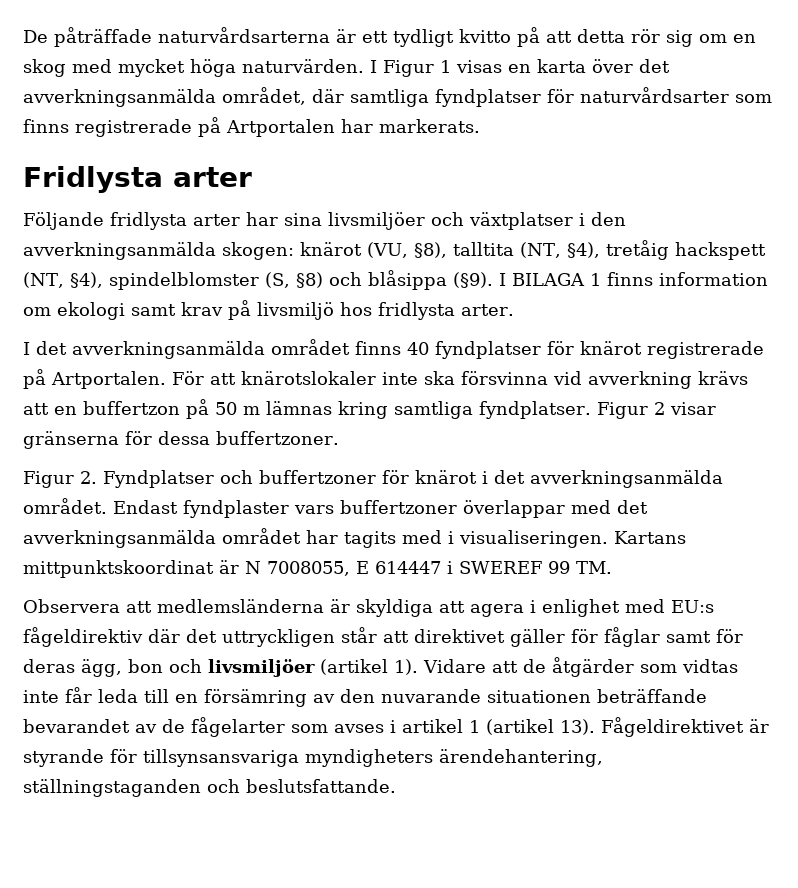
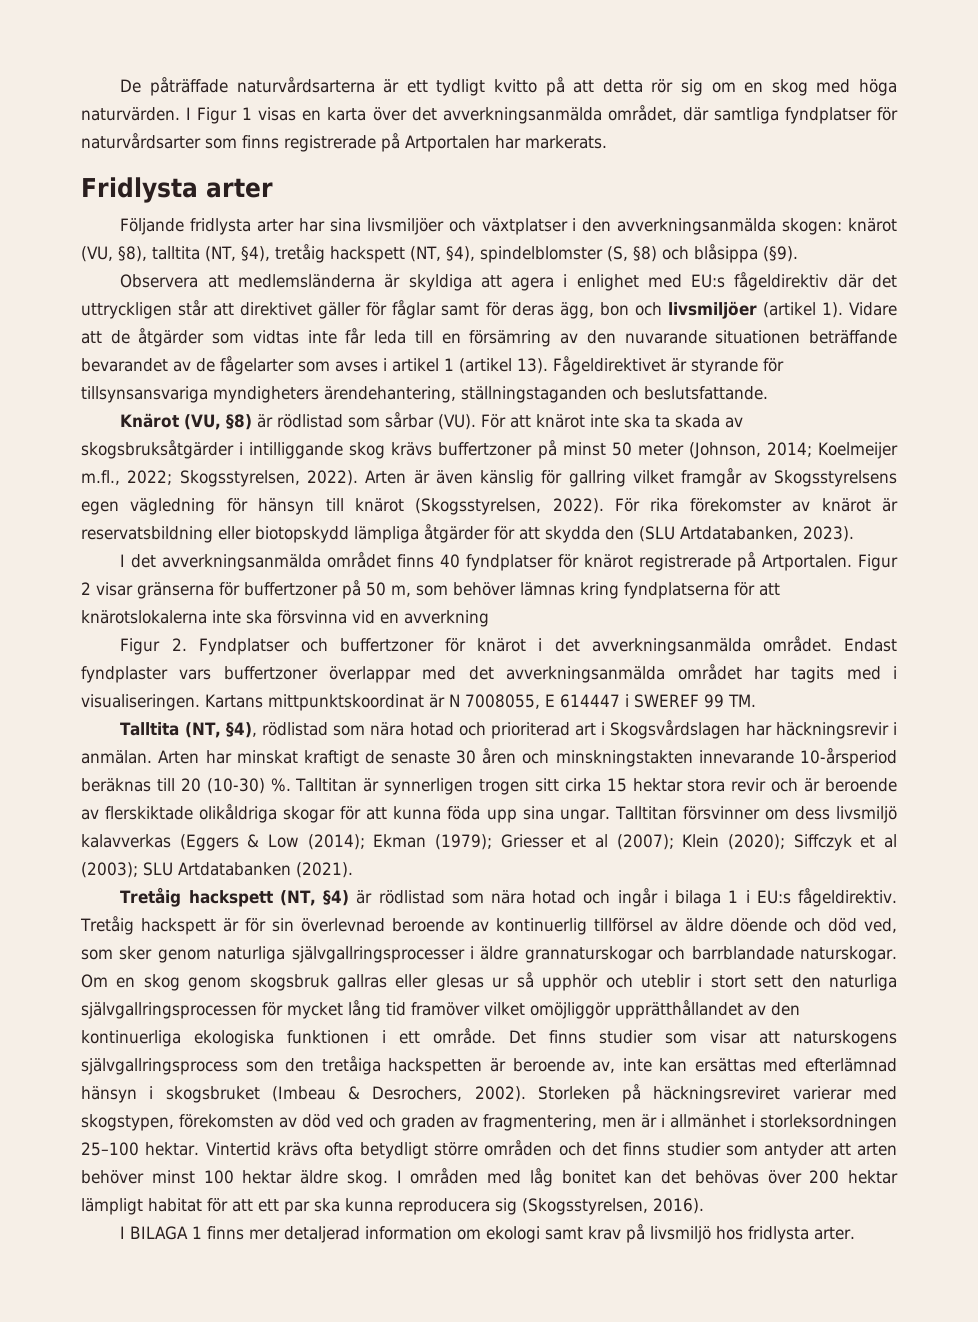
- De påträffade naturvårdsarterna är ett tydligt kvitto på att detta rör sig om en skog med mycket höga naturvärden.
+ De påträffade naturvårdsarterna är ett tydligt kvitto på att detta rör sig om en skog med höga naturvärden.
- I BILAGA 1 finns information om ekologi samt krav på livsmiljö hos fridlysta arter.
- I det avverkningsanmälda området finns 40 fyndplatser för knärot registrerade på Artportalen. För att knärotslokaler inte ska försvinna vid avverkning krävs att en buffertzon på 50 m lämnas kring samtliga fyndplatser. Figur 2 visar gränserna för dessa buffertzoner.
- Figur 2. Fyndplatser och buffertzoner för knärot i det avverkningsanmälda området. Endast fyndplaster vars buffertzoner överlappar med det avverkningsanmälda området har tagits med i visualiseringen. Kartans mittpunktskoordinat är N 7008055, E 614447 i SWEREF 99 TM.
+ Knärot (VU, §8) är rödlistad som sårbar (VU). För att knärot inte ska ta skada av skogsbruksåtgärder i intilliggande skog krävs buffertzoner på minst 50 meter (Johnson, 2014; Koelmeijer m.fl., 2022; Skogsstyrelsen, 2022). Arten är även känslig för gallring vilket framgår av Skogsstyrelsens egen vägledning för hänsyn till knärot (Skogsstyrelsen, 2022). För rika förekomster av knärot är reservatsbildning eller biotopskydd lämpliga åtgärder för att skydda den (SLU Artdatabanken, 2023).
+ I det avverkningsanmälda området finns 40 fyndplatser för knärot registrerade på Artportalen. Figur 2 visar gränserna för buffertzoner på 50 m, som behöver lämnas kring fyndplatserna för att knärotslokalerna inte ska försvinna vid en avverkning
+ Figur 2. Fyndplatser och buffertzoner för knärot i det avverkningsanmälda området. Endast fyndplaster vars buffertzoner överlappar med det avverkningsanmälda området har tagits med i visualiseringen. Kartans mittpunktskoordinat är N 7008055, E 614447 i SWEREF 99 TM.
+ Talltita (NT, §4), rödlistad som nära hotad och prioriterad art i Skogsvårdslagen har häckningsrevir i anmälan. Arten har minskat kraftigt de senaste 30 åren och minskningstakten innevarande 10-årsperiod beräknas till 20 (10-30) %. Talltitan är synnerligen trogen sitt cirka 15 hektar stora revir och är beroende av flerskiktade olikåldriga skogar för att kunna föda upp sina ungar. Talltitan försvinner om dess livsmiljö kalavverkas (Eggers & Low (2014); Ekman (1979); Griesser et al (2007); Klein (2020); Siffczyk et al (2003); SLU Artdatabanken (2021).
+ Tretåig hackspett (NT, §4) är rödlistad som nära hotad och ingår i bilaga 1 i EU:s fågeldirektiv. Tretåig hackspett är för sin överlevnad beroende av kontinuerlig tillförsel av äldre döende och död ved, som sker genom naturliga självgallringsprocesser i äldre grannaturskogar och barrblandade naturskogar. Om en skog genom skogsbruk gallras eller glesas ur så upphör och uteblir i stort sett den naturliga självgallringsprocessen för mycket lång tid framöver vilket omöjliggör upprätthållandet av den kontinuerliga ekologiska funktionen i ett område. Det finns studier som visar att naturskogens självgallringsprocess som den tretåiga hackspetten är beroende av, inte kan ersättas med efterlämnad hänsyn i skogsbruket (Imbeau & Desrochers, 2002). Storleken på häckningsreviret varierar med skogstypen, förekomsten av död ved och graden av fragmentering, men är i allmänhet i storleksordningen 25–100 hektar. Vintertid krävs ofta betydligt större områden och det finns studier som antyder att arten behöver minst 100 hektar äldre skog. I områden med låg bonitet kan det behövas över 200 hektar lämpligt habitat för att ett par ska kunna reproducera sig (Skogsstyrelsen, 2016).
+ I BILAGA 1 finns mer detaljerad information om ekologi samt krav på livsmiljö hos fridlysta arter.

